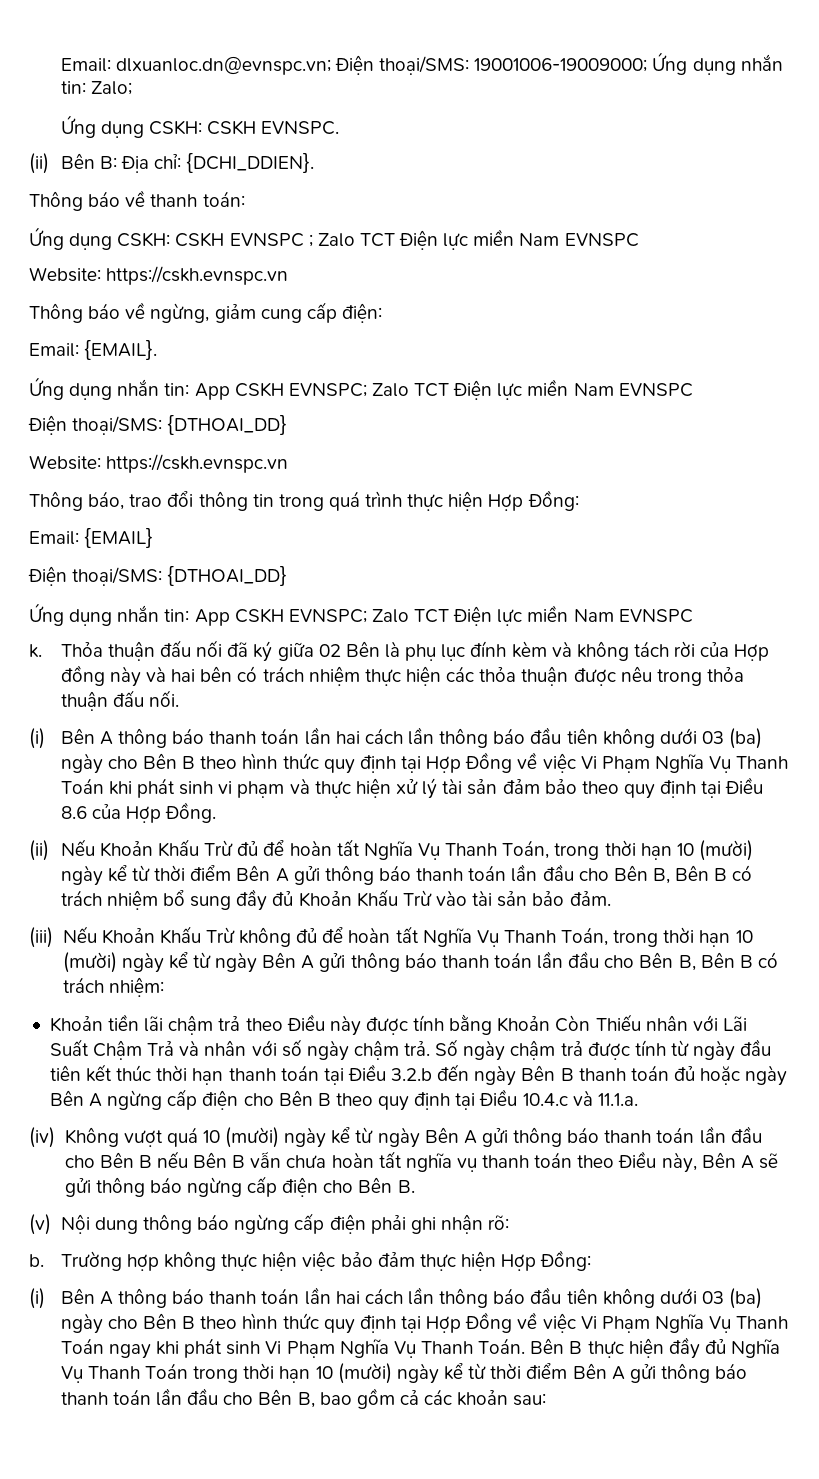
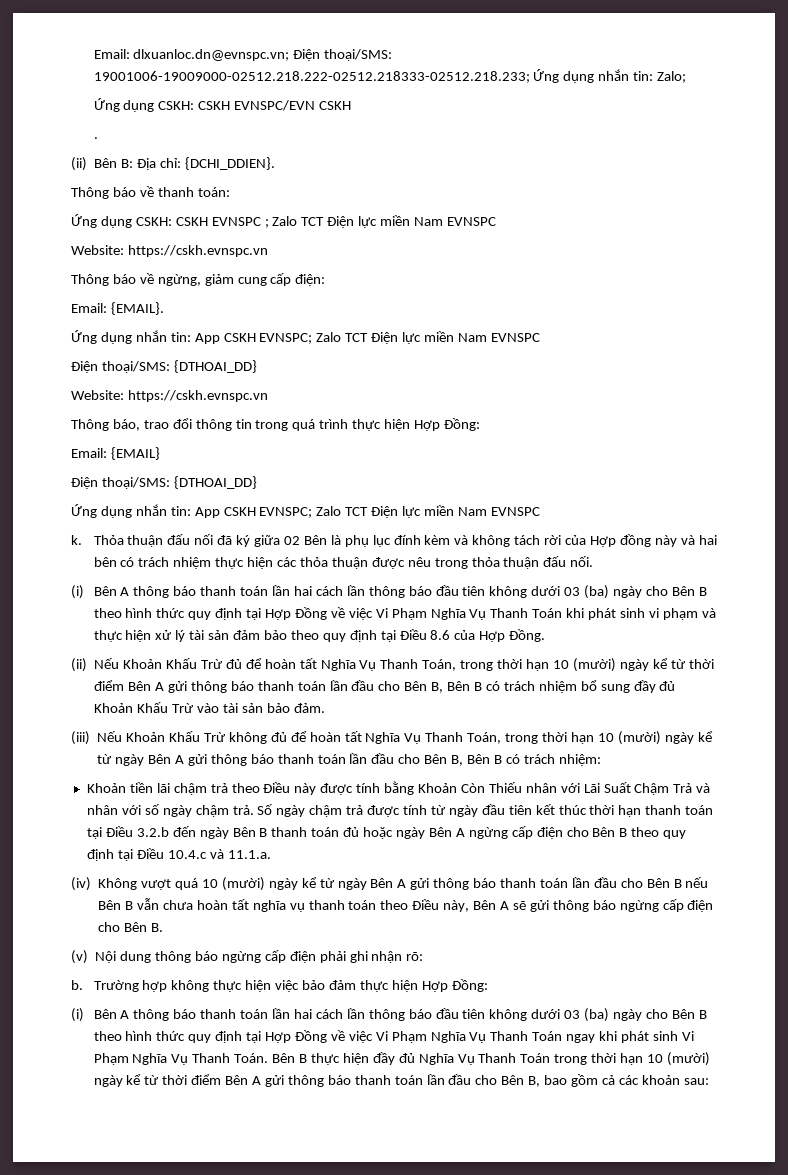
- Email: dlxuanloc.dn@evnspc.vn; Điện thoại/SMS: 19001006-19009000; Ứng dụng nhắn tin: Zalo;
+ Email: dlxuanloc.dn@evnspc.vn; Điện thoại/SMS: 19001006-19009000-02512.218.222-02512.218333-02512.218.233; Ứng dụng nhắn tin: Zalo;
- Ứng dụng CSKH: CSKH EVNSPC.
+ Ứng dụng CSKH: CSKH EVNSPC/EVN CSKH
+ .

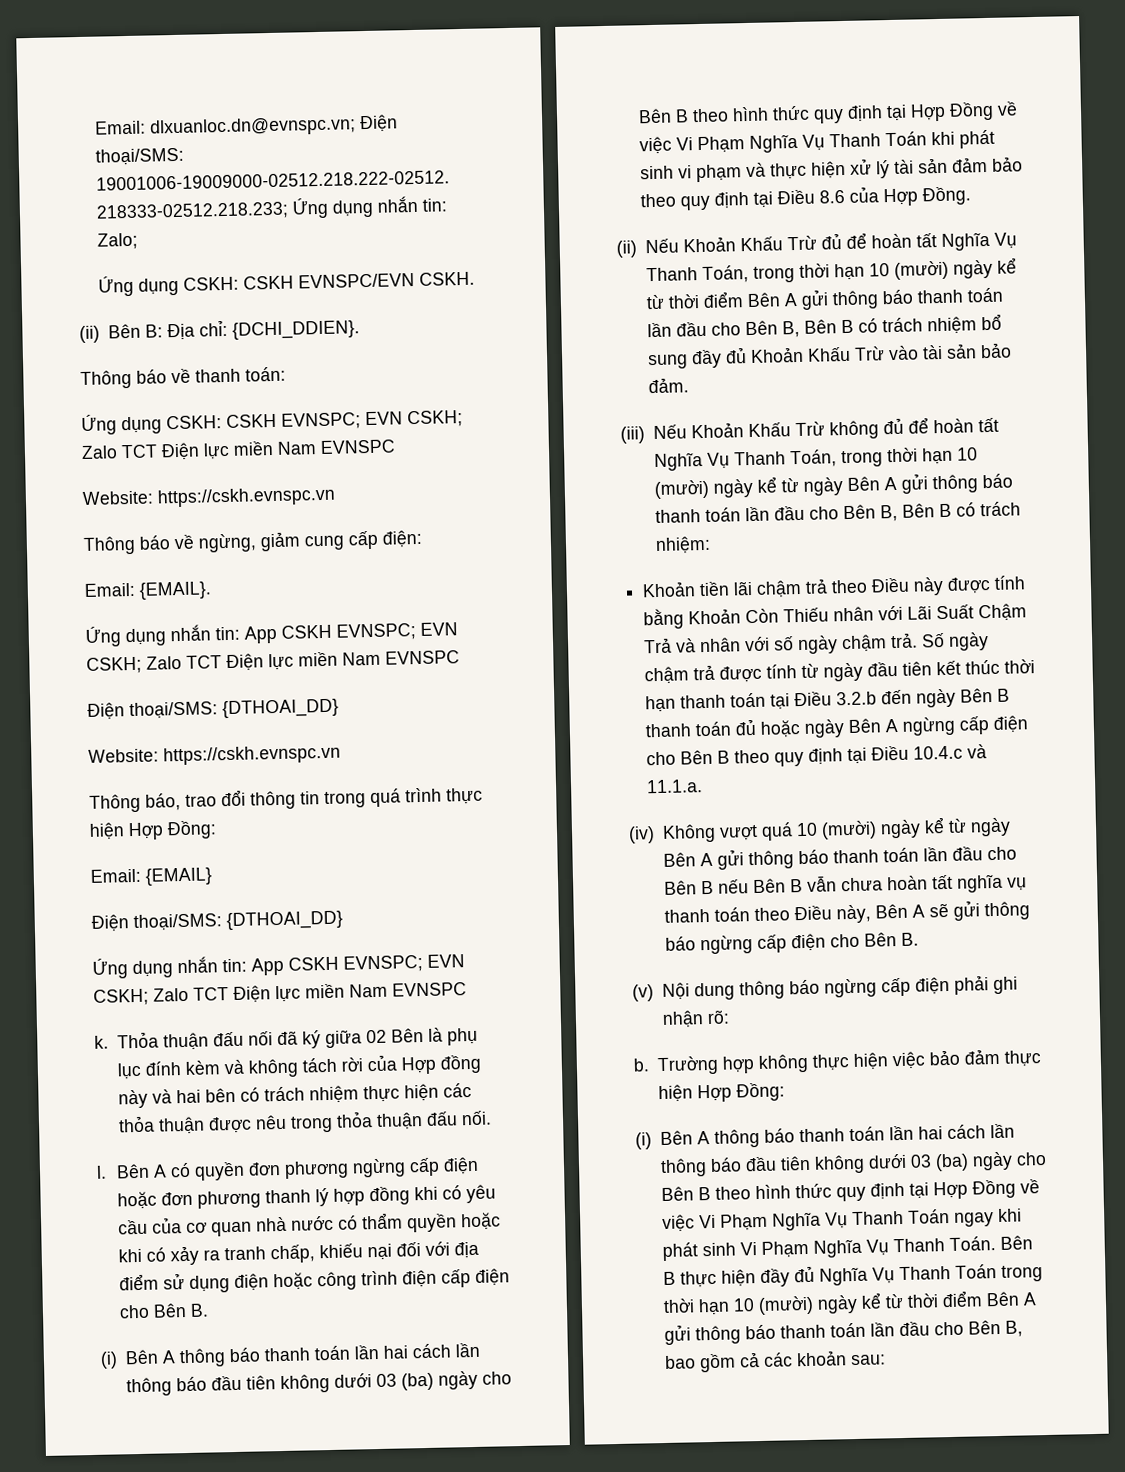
- Ứng dụng CSKH: CSKH EVNSPC/EVN CSKH
- .
+ Ứng dụng CSKH: CSKH EVNSPC/EVN CSKH.
- Ứng dụng CSKH: CSKH EVNSPC ; Zalo TCT Điện lực miền Nam EVNSPC
+ Ứng dụng CSKH: CSKH EVNSPC; EVN CSKH; Zalo TCT Điện lực miền Nam EVNSPC
  Email: {EMAIL}.
- Ứng dụng nhắn tin: App CSKH EVNSPC; Zalo TCT Điện lực miền Nam EVNSPC
+ Ứng dụng nhắn tin: App CSKH EVNSPC; EVN CSKH; Zalo TCT Điện lực miền Nam EVNSPC
  Email: {EMAIL}
  Điện thoại/SMS: {DTHOAI_DD}
- Ứng dụng nhắn tin: App CSKH EVNSPC; Zalo TCT Điện lực miền Nam EVNSPC
+ Ứng dụng nhắn tin: App CSKH EVNSPC; EVN CSKH; Zalo TCT Điện lực miền Nam EVNSPC
+ l. Bên A có quyền đơn phương ngừng cấp điện hoặc đơn phương thanh lý hợp đồng khi có yêu cầu của cơ quan nhà nước có thẩm quyền hoặc khi có xảy ra tranh chấp, khiếu nại đối với địa điểm sử dụng điện hoặc công trình điện cấp điện cho Bên B.

